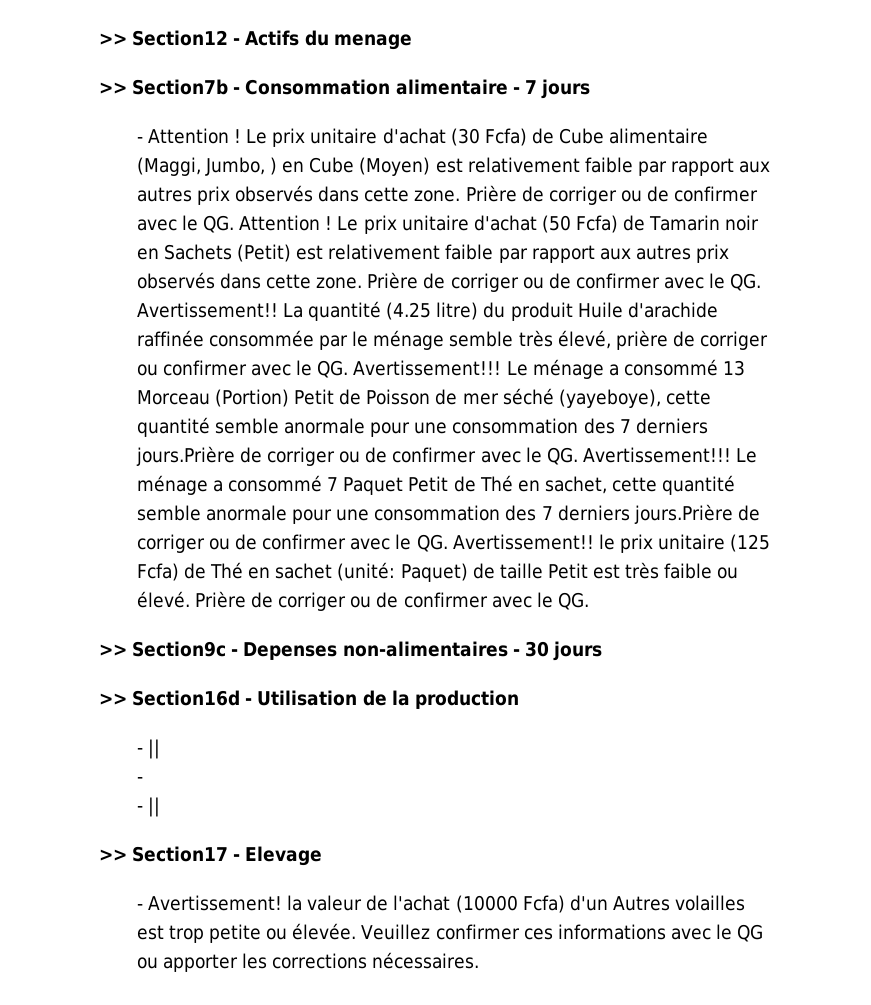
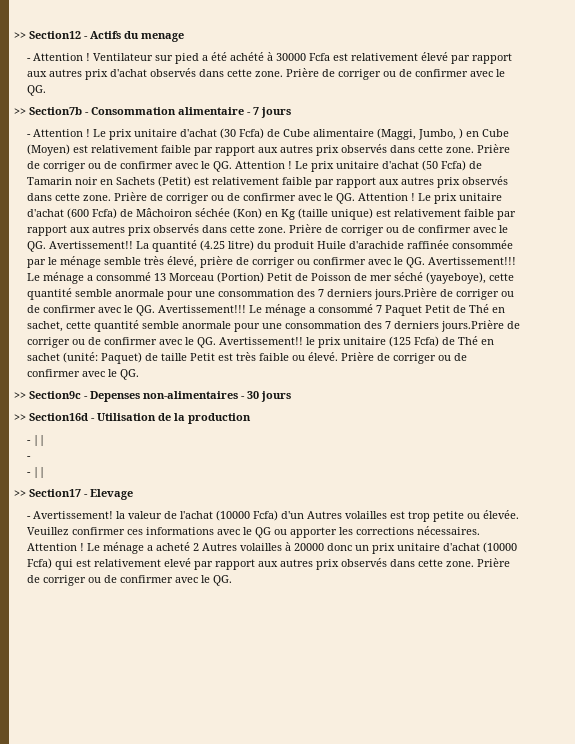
+ - Attention ! Ventilateur sur pied a été achété à 30000 Fcfa est relativement élevé par rapport aux autres prix d'achat observés dans cette zone. Prière de corriger ou de confirmer avec le QG.
- Prière de corriger ou de confirmer avec le QG. Avertissement!!
+ Prière de corriger ou de confirmer avec le QG. Attention ! Le prix unitaire d'achat (600 Fcfa) de Mâchoiron séchée (Kon) en Kg (taille unique) est relativement faible par rapport aux autres prix observés dans cette zone. Prière de corriger ou de confirmer avec le QG. Avertissement!!
+ Attention ! Le ménage a acheté 2 Autres volailles à 20000 donc un prix unitaire d'achat (10000 Fcfa) qui est relativement elevé par rapport aux autres prix observés dans cette zone. Prière de corriger ou de confirmer avec le QG.

